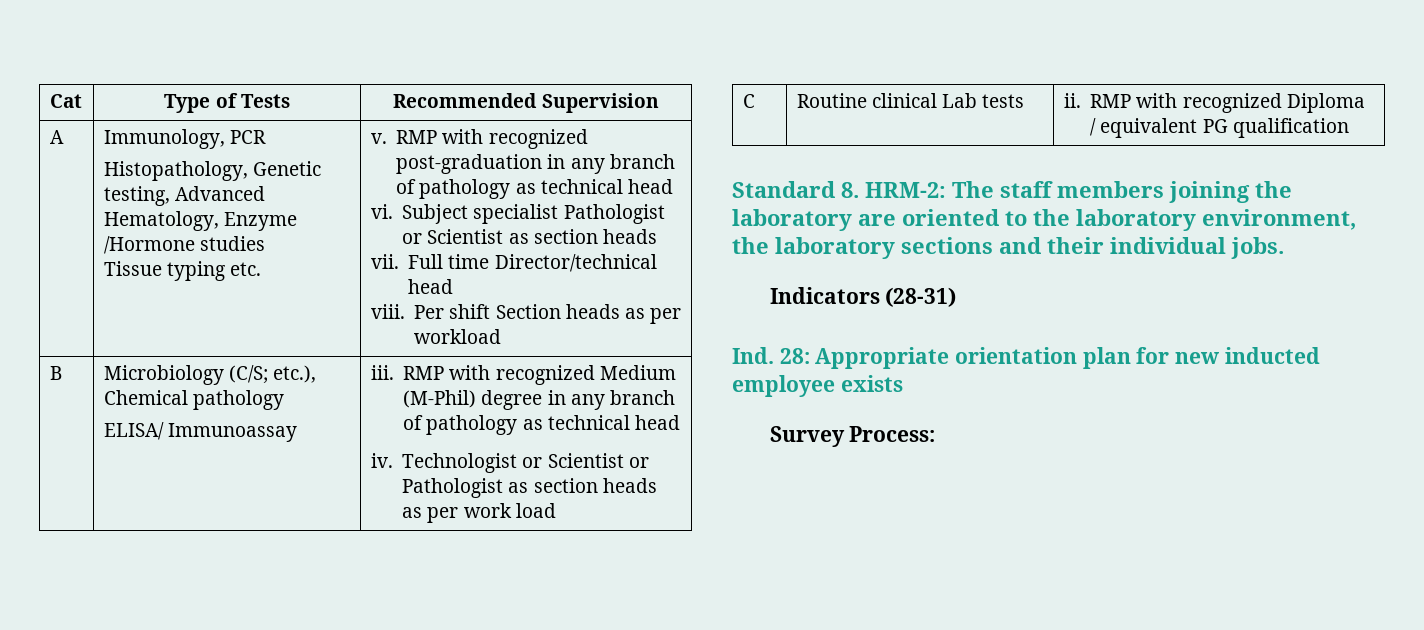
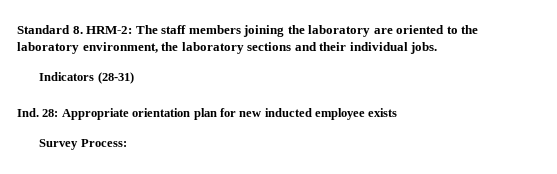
- Cat | Type of Tests | Recommended Supervision
- A | Immunology, PCR
- Histopathology, Genetic testing, Advanced Hematology, Enzyme /Hormone studies
- Tissue typing etc. | v. RMP with recognized post-graduation in any branch of pathology as technical head
- vi. Subject specialist Pathologist or Scientist as section heads
- vii. Full time Director/technical head
- viii. Per shift Section heads as per workload
- B | Microbiology (C/S; etc.), Chemical pathology
- ELISA/ Immunoassay | iii. RMP with recognized Medium (M-Phil) degree in any branch of pathology as technical head
- iv. Technologist or Scientist or Pathologist as section heads as per work load
- C | Routine clinical Lab tests | ii. RMP with recognized Diploma / equivalent PG qualification

